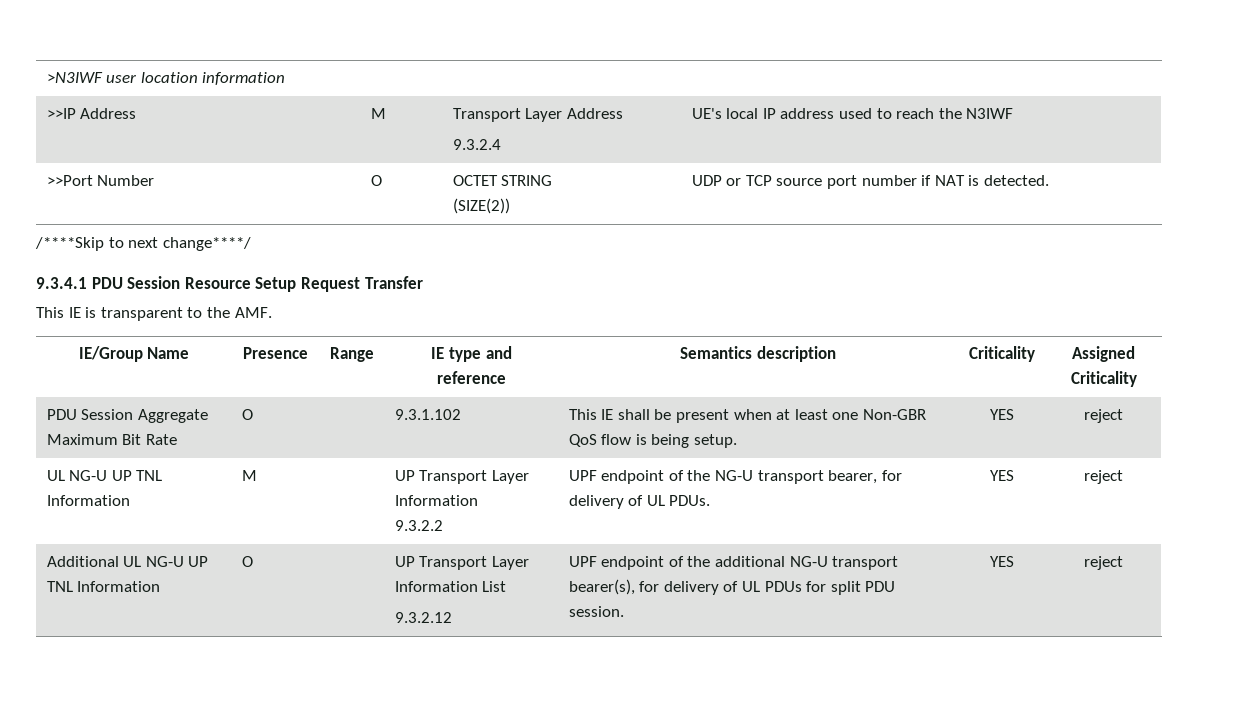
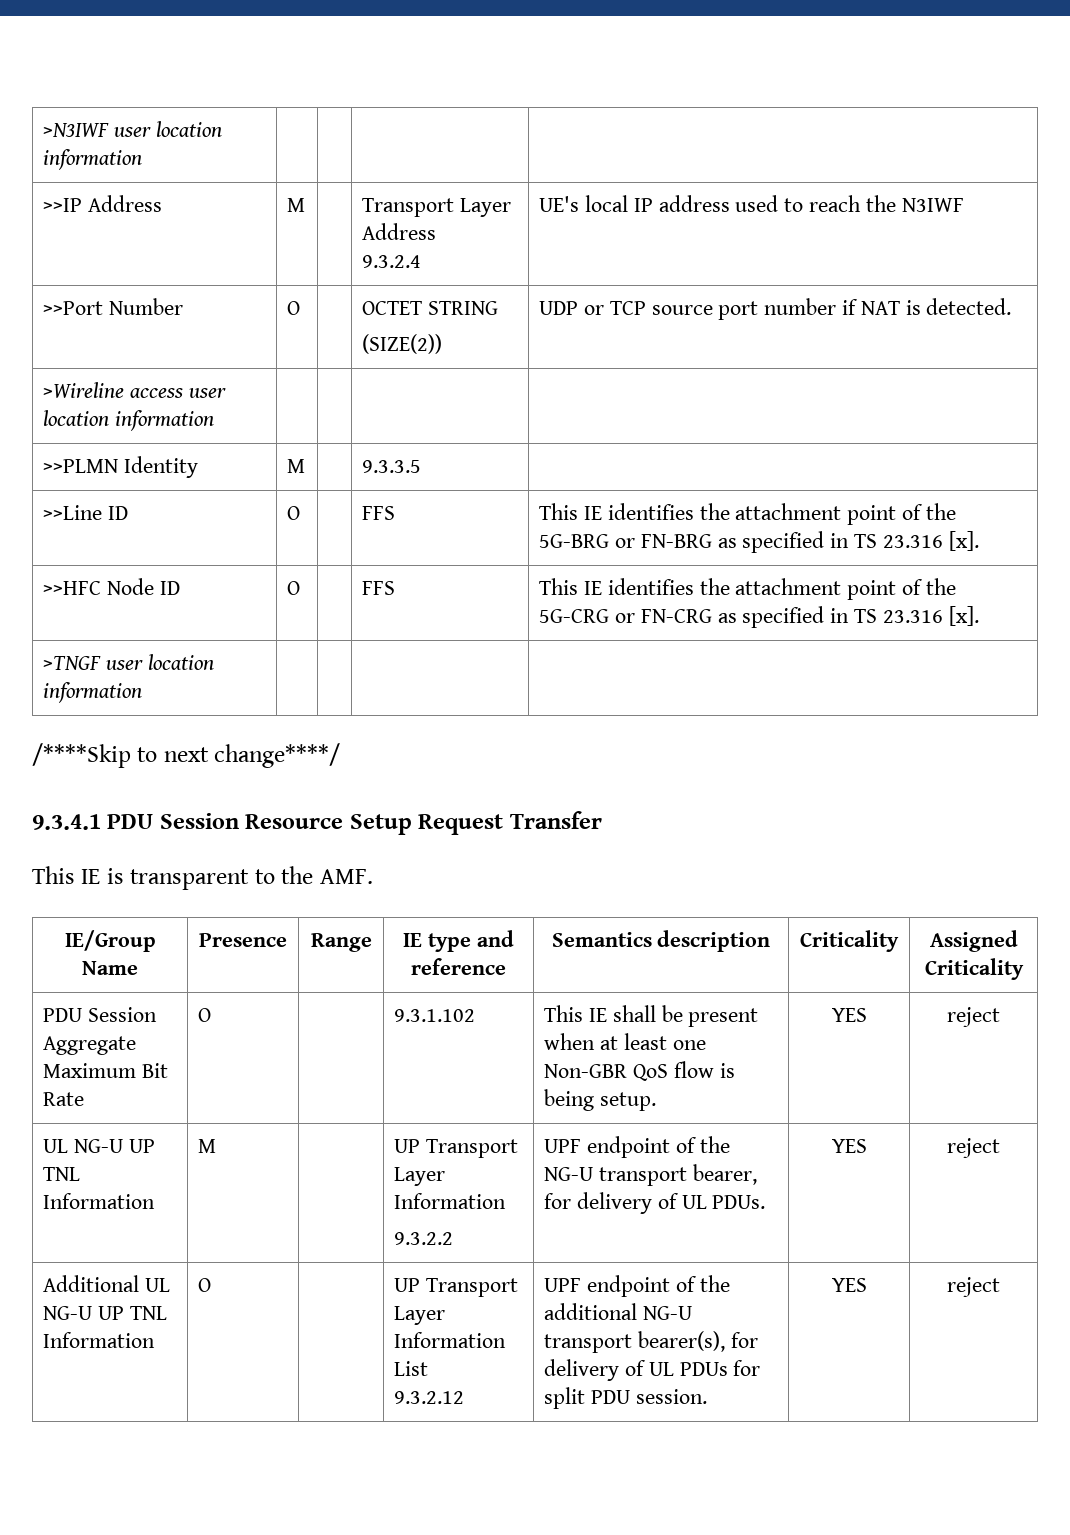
+ >Wireline access user location information | | | |
+ >>PLMN Identity | M | | 9.3.3.5 |
+ >>Line ID | O | | FFS | This IE identifies the attachment point of the 5G-BRG or FN-BRG as specified in TS 23.316 [x].
+ >>HFC Node ID | O | | FFS | This IE identifies the attachment point of the 5G-CRG or FN-CRG as specified in TS 23.316 [x].
+ >TNGF user location information | | | |

